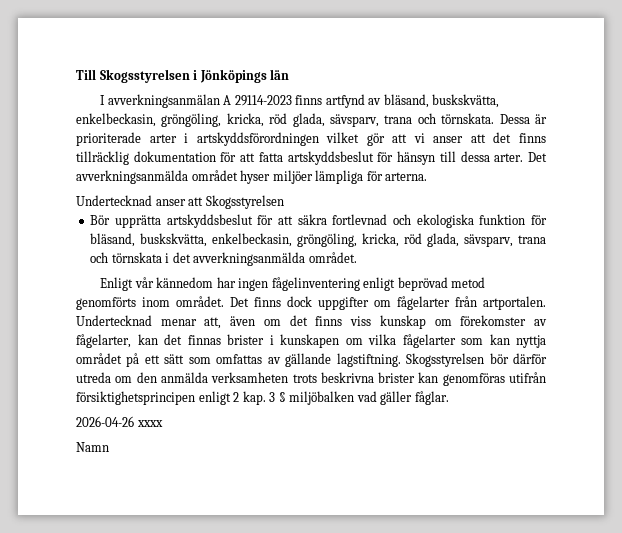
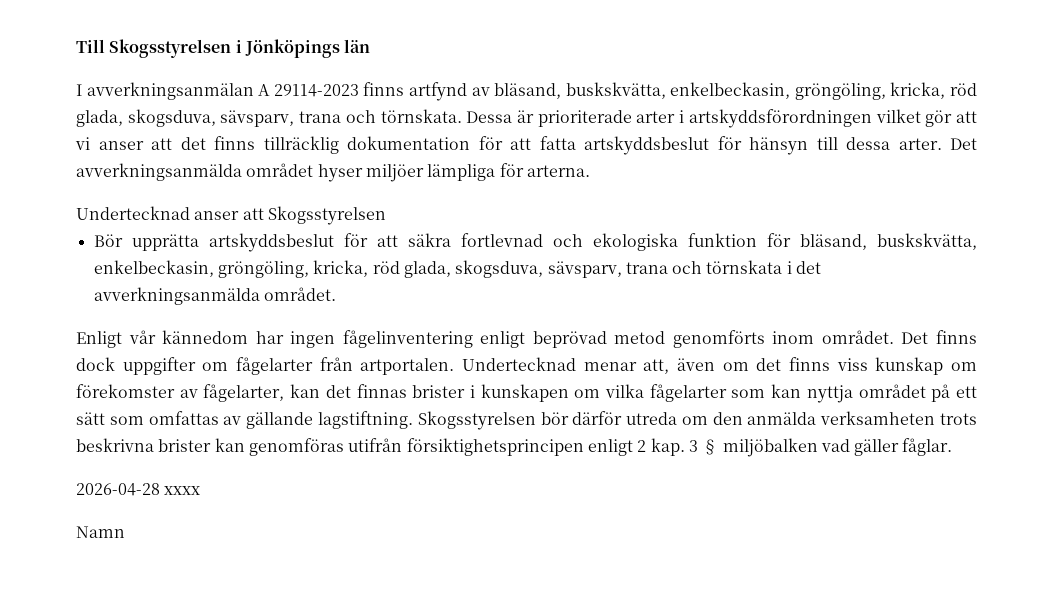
- I avverkningsanmälan A 29114-2023 finns artfynd av bläsand, buskskvätta, enkelbeckasin, gröngöling, kricka, röd glada, sävsparv, trana och törnskata.
+ I avverkningsanmälan A 29114-2023 finns artfynd av bläsand, buskskvätta, enkelbeckasin, gröngöling, kricka, röd glada, skogsduva, sävsparv, trana och törnskata.
- Bör upprätta artskyddsbeslut för att säkra fortlevnad och ekologiska funktion för bläsand, buskskvätta, enkelbeckasin, gröngöling, kricka, röd glada, sävsparv, trana och törnskata i det avverkningsanmälda området.
+ Bör upprätta artskyddsbeslut för att säkra fortlevnad och ekologiska funktion för bläsand, buskskvätta, enkelbeckasin, gröngöling, kricka, röd glada, skogsduva, sävsparv, trana och törnskata i det avverkningsanmälda området.
- 2026-04-26 xxxx
+ 2026-04-28 xxxx

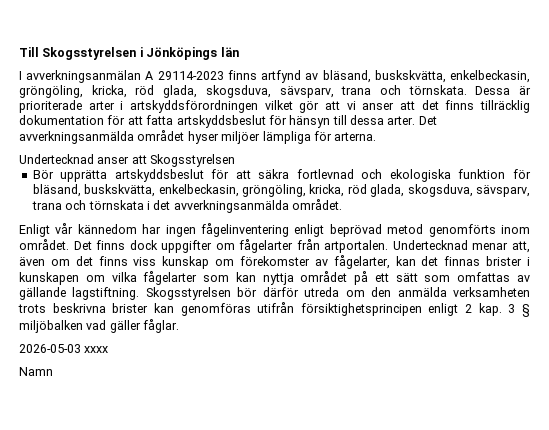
- 2026-04-28 xxxx
+ 2026-05-03 xxxx

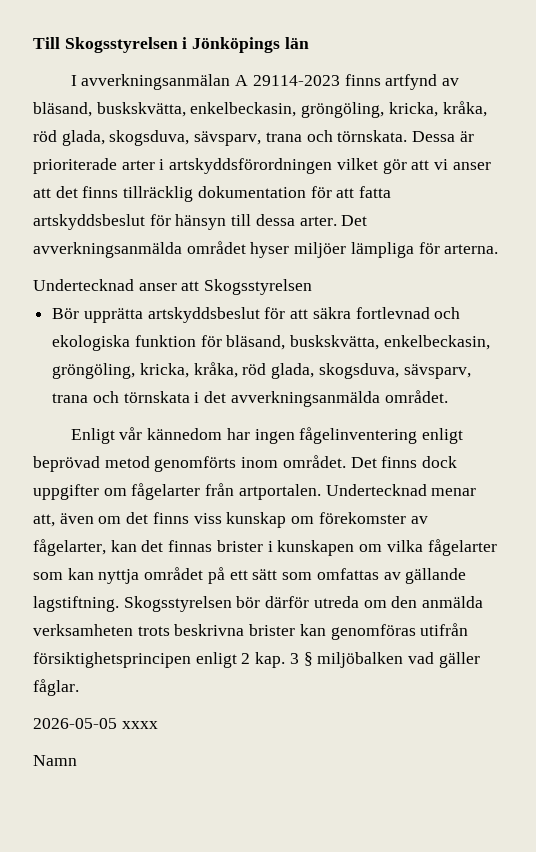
- I avverkningsanmälan A 29114-2023 finns artfynd av bläsand, buskskvätta, enkelbeckasin, gröngöling, kricka, röd glada, skogsduva, sävsparv, trana och törnskata.
+ I avverkningsanmälan A 29114-2023 finns artfynd av bläsand, buskskvätta, enkelbeckasin, gröngöling, kricka, kråka, röd glada, skogsduva, sävsparv, trana och törnskata.
- Bör upprätta artskyddsbeslut för att säkra fortlevnad och ekologiska funktion för bläsand, buskskvätta, enkelbeckasin, gröngöling, kricka, röd glada, skogsduva, sävsparv, trana och törnskata i det avverkningsanmälda området.
+ Bör upprätta artskyddsbeslut för att säkra fortlevnad och ekologiska funktion för bläsand, buskskvätta, enkelbeckasin, gröngöling, kricka, kråka, röd glada, skogsduva, sävsparv, trana och törnskata i det avverkningsanmälda området.
- 2026-05-03 xxxx
+ 2026-05-05 xxxx

